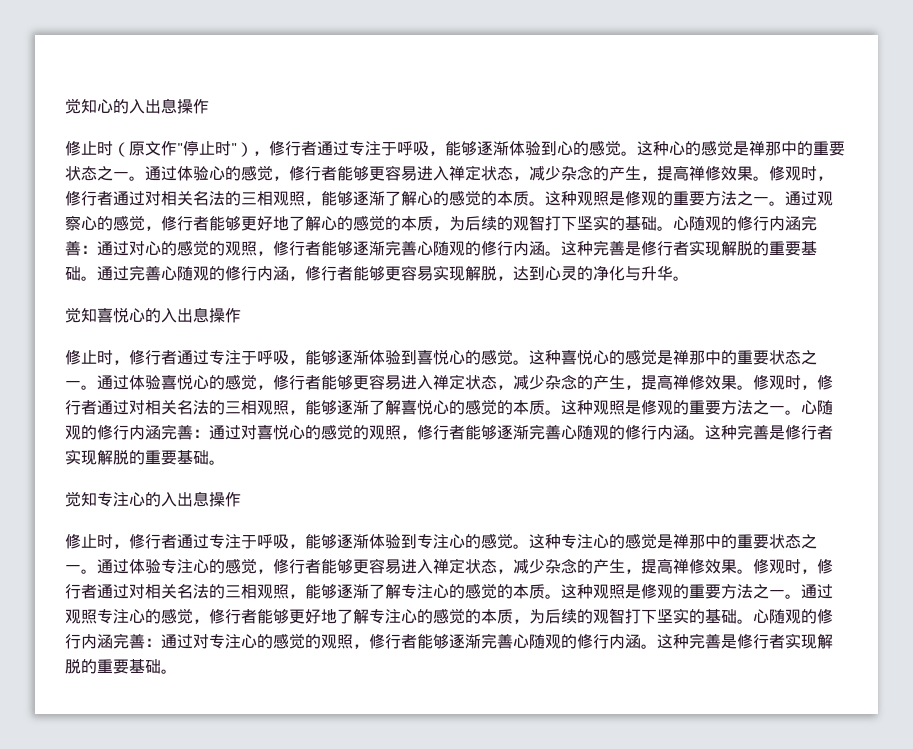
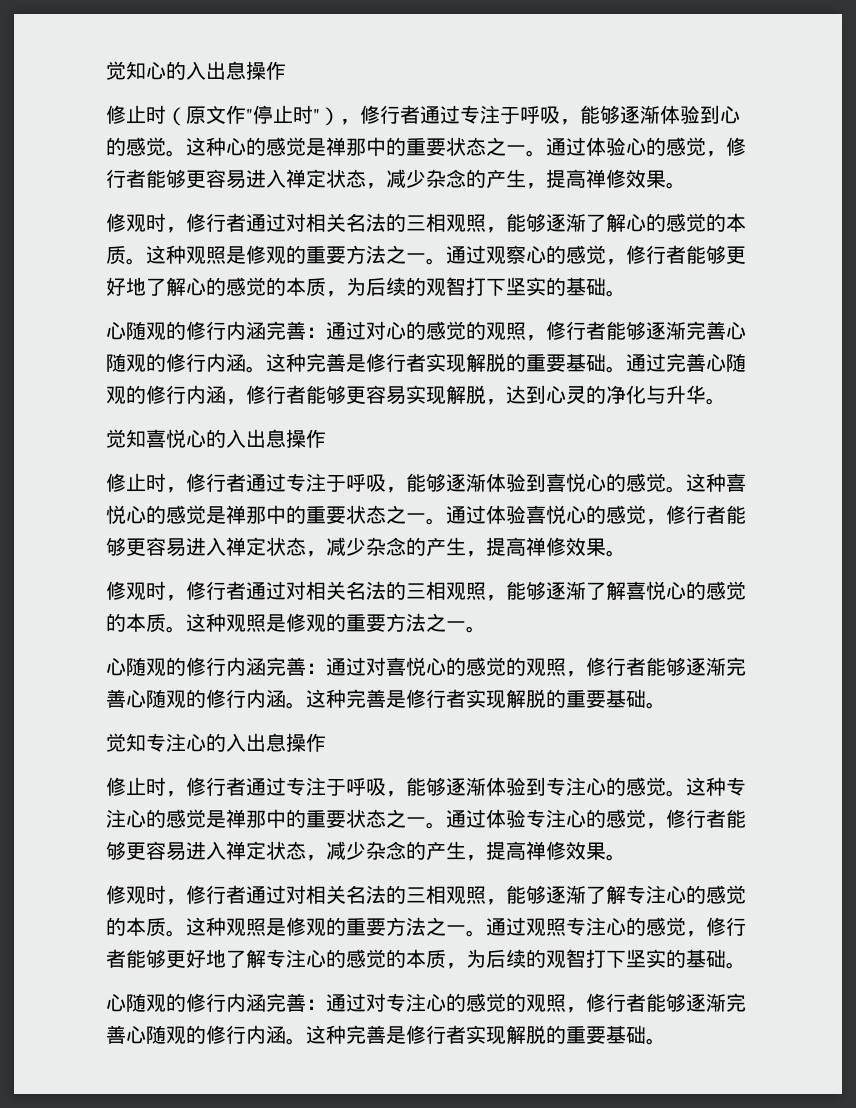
- 通过体验心的感觉，修行者能够更容易进入禅定状态，减少杂念的产生，提高禅修效果。修观时，修行者通过对相关名法的三相观照，能够逐渐了解心的感觉的本质。
+ 通过体验心的感觉，修行者能够更容易进入禅定状态，减少杂念的产生，提高禅修效果。
+ 修观时，修行者通过对相关名法的三相观照，能够逐渐了解心的感觉的本质。
- 通过观察心的感觉，修行者能够更好地了解心的感觉的本质，为后续的观智打下坚实的基础。心随观的修行内涵完善：通过对心的感觉的观照，修行者能够逐渐完善心随观的修行内涵。
+ 通过观察心的感觉，修行者能够更好地了解心的感觉的本质，为后续的观智打下坚实的基础。
+ 心随观的修行内涵完善：通过对心的感觉的观照，修行者能够逐渐完善心随观的修行内涵。
- 通过体验喜悦心的感觉，修行者能够更容易进入禅定状态，减少杂念的产生，提高禅修效果。修观时，修行者通过对相关名法的三相观照，能够逐渐了解喜悦心的感觉的本质。这种观照是修观的重要方法之一。心随观的修行内涵完善：
+ 通过体验喜悦心的感觉，修行者能够更容易进入禅定状态，减少杂念的产生，提高禅修效果。
+ 修观时，修行者通过对相关名法的三相观照，能够逐渐了解喜悦心的感觉的本质。这种观照是修观的重要方法之一。
+ 心随观的修行内涵完善：
- 通过体验专注心的感觉，修行者能够更容易进入禅定状态，减少杂念的产生，提高禅修效果。修观时，修行者通过对相关名法的三相观照，能够逐渐了解专注心的感觉的本质。
+ 通过体验专注心的感觉，修行者能够更容易进入禅定状态，减少杂念的产生，提高禅修效果。
+ 修观时，修行者通过对相关名法的三相观照，能够逐渐了解专注心的感觉的本质。
- 通过观照专注心的感觉，修行者能够更好地了解专注心的感觉的本质，为后续的观智打下坚实的基础。心随观的修行内涵完善：通过对专注心的感觉的观照，修行者能够逐渐完善心随观的修行内涵。
+ 通过观照专注心的感觉，修行者能够更好地了解专注心的感觉的本质，为后续的观智打下坚实的基础。
+ 心随观的修行内涵完善：通过对专注心的感觉的观照，修行者能够逐渐完善心随观的修行内涵。

